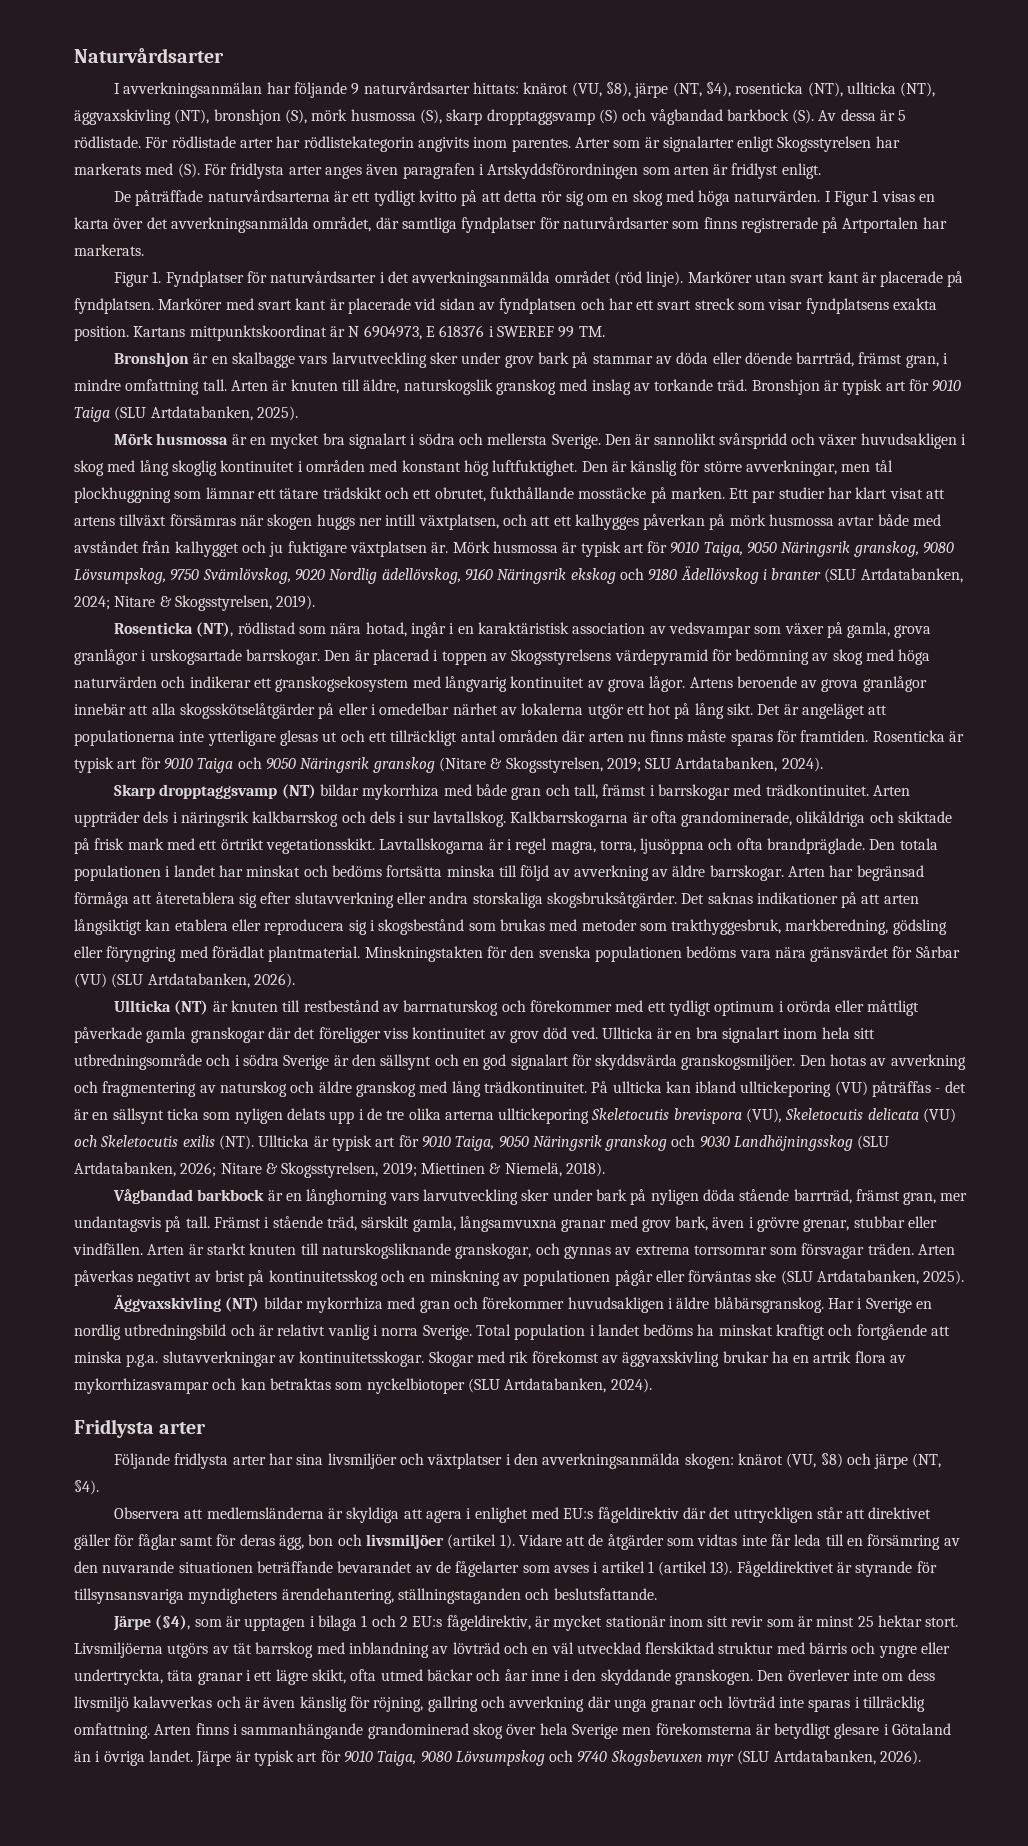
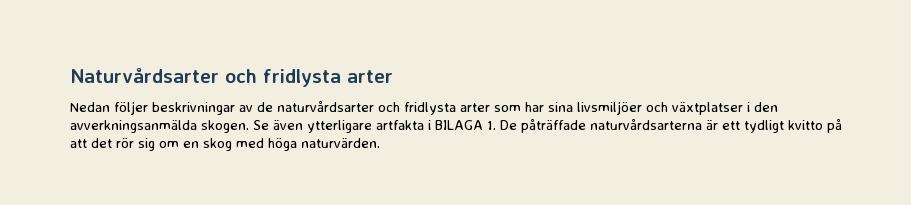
- Naturvårdsarter
- I avverkningsanmälan har följande 9 naturvårdsarter hittats: knärot (VU, §8), järpe (NT, §4), rosenticka (NT), ullticka (NT), äggvaxskivling (NT), bronshjon (S), mörk husmossa (S), skarp dropptaggsvamp (S) och vågbandad barkbock (S). Av dessa är 5 rödlistade. För rödlistade arter har rödlistekategorin angivits inom parentes. Arter som är signalarter enligt Skogsstyrelsen har markerats med (S). För fridlysta arter anges även paragrafen i Artskyddsförordningen som arten är fridlyst enligt.
- De påträffade naturvårdsarterna är ett tydligt kvitto på att detta rör sig om en skog med höga naturvärden. I Figur 1 visas en karta över det avverkningsanmälda området, där samtliga fyndplatser för naturvårdsarter som finns registrerade på Artportalen har markerats.
- Figur 1. Fyndplatser för naturvårdsarter i det avverkningsanmälda området (röd linje). Markörer utan svart kant är placerade på fyndplatsen. Markörer med svart kant är placerade vid sidan av fyndplatsen och har ett svart streck som visar fyndplatsens exakta position. Kartans mittpunktskoordinat är N 6904973, E 618376 i SWEREF 99 TM.
- Bronshjon är en skalbagge vars larvutveckling sker under grov bark på stammar av döda eller döende barrträd, främst gran, i mindre omfattning tall. Arten är knuten till äldre, naturskogslik granskog med inslag av torkande träd. Bronshjon är typisk art för 9010 Taiga (SLU Artdatabanken, 2025).
- Mörk husmossa är en mycket bra signalart i södra och mellersta Sverige. Den är sannolikt svårspridd och växer huvudsakligen i skog med lång skoglig kontinuitet i områden med konstant hög luftfuktighet. Den är känslig för större avverkningar, men tål plockhuggning som lämnar ett tätare trädskikt och ett obrutet, fukthållande mosstäcke på marken. Ett par studier har klart visat att artens tillväxt försämras när skogen huggs ner intill växtplatsen, och att ett kalhygges påverkan på mörk husmossa avtar både med avståndet från kalhygget och ju fuktigare växtplatsen är. Mörk husmossa är typisk art för 9010 Taiga, 9050 Näringsrik granskog, 9080 Lövsumpskog, 9750 Svämlövskog, 9020 Nordlig ädellövskog, 9160 Näringsrik ekskog och 9180 Ädellövskog i branter (SLU Artdatabanken, 2024; Nitare & Skogsstyrelsen, 2019).
- Rosenticka (NT), rödlistad som nära hotad, ingår i en karaktäristisk association av vedsvampar som växer på gamla, grova granlågor i urskogsartade barrskogar. Den är placerad i toppen av Skogsstyrelsens värdepyramid för bedömning av skog med höga naturvärden och indikerar ett granskogsekosystem med långvarig kontinuitet av grova lågor. Artens beroende av grova granlågor innebär att alla skogsskötselåtgärder på eller i omedelbar närhet av lokalerna utgör ett hot på lång sikt. Det är angeläget att populationerna inte ytterligare glesas ut och ett tillräckligt antal områden där arten nu finns måste sparas för framtiden. Rosenticka är typisk art för 9010 Taiga och 9050 Näringsrik granskog (Nitare & Skogsstyrelsen, 2019; SLU Artdatabanken, 2024).
- Skarp dropptaggsvamp (NT) bildar mykorrhiza med både gran och tall, främst i barrskogar med trädkontinuitet. Arten uppträder dels i näringsrik kalkbarrskog och dels i sur lavtallskog. Kalkbarrskogarna är ofta grandominerade, olikåldriga och skiktade på frisk mark med ett örtrikt vegetationsskikt. Lavtallskogarna är i regel magra, torra, ljusöppna och ofta brandpräglade. Den totala populationen i landet har minskat och bedöms fortsätta minska till följd av avverkning av äldre barrskogar. Arten har begränsad förmåga att återetablera sig efter slutavverkning eller andra storskaliga skogsbruksåtgärder. Det saknas indikationer på att arten långsiktigt kan etablera eller reproducera sig i skogsbestånd som brukas med metoder som trakthyggesbruk, markberedning, gödsling eller föryngring med förädlat plantmaterial. Minskningstakten för den svenska populationen bedöms vara nära gränsvärdet för Sårbar (VU) (SLU Artdatabanken, 2026).
- Ullticka (NT) är knuten till restbestånd av barrnaturskog och förekommer med ett tydligt optimum i orörda eller måttligt påverkade gamla granskogar där det föreligger viss kontinuitet av grov död ved. Ullticka är en bra signalart inom hela sitt utbredningsområde och i södra Sverige är den sällsynt och en god signalart för skyddsvärda granskogsmiljöer. Den hotas av avverkning och fragmentering av naturskog och äldre granskog med lång trädkontinuitet. På ullticka kan ibland ulltickeporing (VU) påträffas - det är en sällsynt ticka som nyligen delats upp i de tre olika arterna ulltickeporing Skeletocutis brevispora (VU), Skeletocutis delicata (VU) och Skeletocutis exilis (NT). Ullticka är typisk art för 9010 Taiga, 9050 Näringsrik granskog och 9030 Landhöjningsskog (SLU Artdatabanken, 2026; Nitare & Skogsstyrelsen, 2019; Miettinen & Niemelä, 2018).
- Vågbandad barkbock är en långhorning vars larvutveckling sker under bark på nyligen döda stående barrträd, främst gran, mer undantagsvis på tall. Främst i stående träd, särskilt gamla, långsamvuxna granar med grov bark, även i grövre grenar, stubbar eller vindfällen. Arten är starkt knuten till naturskogsliknande granskogar, och gynnas av extrema torrsomrar som försvagar träden. Arten påverkas negativt av brist på kontinuitetsskog och en minskning av populationen pågår eller förväntas ske (SLU Artdatabanken, 2025).
- Äggvaxskivling (NT) bildar mykorrhiza med gran och förekommer huvudsakligen i äldre blåbärsgranskog. Har i Sverige en nordlig utbredningsbild och är relativt vanlig i norra Sverige. Total population i landet bedöms ha minskat kraftigt och fortgående att minska p.g.a. slutavverkningar av kontinuitetsskogar. Skogar med rik förekomst av äggvaxskivling brukar ha en artrik flora av mykorrhizasvampar och kan betraktas som nyckelbiotoper (SLU Artdatabanken, 2024).
- Fridlysta arter
- Följande fridlysta arter har sina livsmiljöer och växtplatser i den avverkningsanmälda skogen: knärot (VU, §8) och järpe (NT, §4).
- Observera att medlemsländerna är skyldiga att agera i enlighet med EU:s fågeldirektiv där det uttryckligen står att direktivet gäller för fåglar samt för deras ägg, bon och livsmiljöer (artikel 1). Vidare att de åtgärder som vidtas inte får leda till en försämring av den nuvarande situationen beträffande bevarandet av de fågelarter som avses i artikel 1 (artikel 13). Fågeldirektivet är styrande för tillsynsansvariga myndigheters ärendehantering, ställningstaganden och beslutsfattande.
- Järpe (§4), som är upptagen i bilaga 1 och 2 EU:s fågeldirektiv, är mycket stationär inom sitt revir som är minst 25 hektar stort. Livsmiljöerna utgörs av tät barrskog med inblandning av lövträd och en väl utvecklad flerskiktad struktur med bärris och yngre eller undertryckta, täta granar i ett lägre skikt, ofta utmed bäckar och åar inne i den skyddande granskogen. Den överlever inte om dess livsmiljö kalavverkas och är även känslig för röjning, gallring och avverkning där unga granar och lövträd inte sparas i tillräcklig omfattning. Arten finns i sammanhängande grandominerad skog över hela Sverige men förekomsterna är betydligt glesare i Götaland än i övriga landet. Järpe är typisk art för 9010 Taiga, 9080 Lövsumpskog och 9740 Skogsbevuxen myr (SLU Artdatabanken, 2026).
+ Naturvårdsarter och fridlysta arter
+ Nedan följer beskrivningar av de naturvårdsarter och fridlysta arter som har sina livsmiljöer och växtplatser i den avverkningsanmälda skogen. Se även ytterligare artfakta i BILAGA 1. De påträffade naturvårdsarterna är ett tydligt kvitto på att det rör sig om en skog med höga naturvärden.

